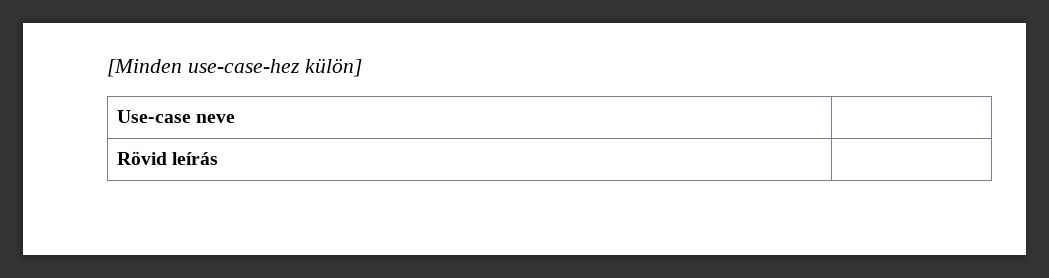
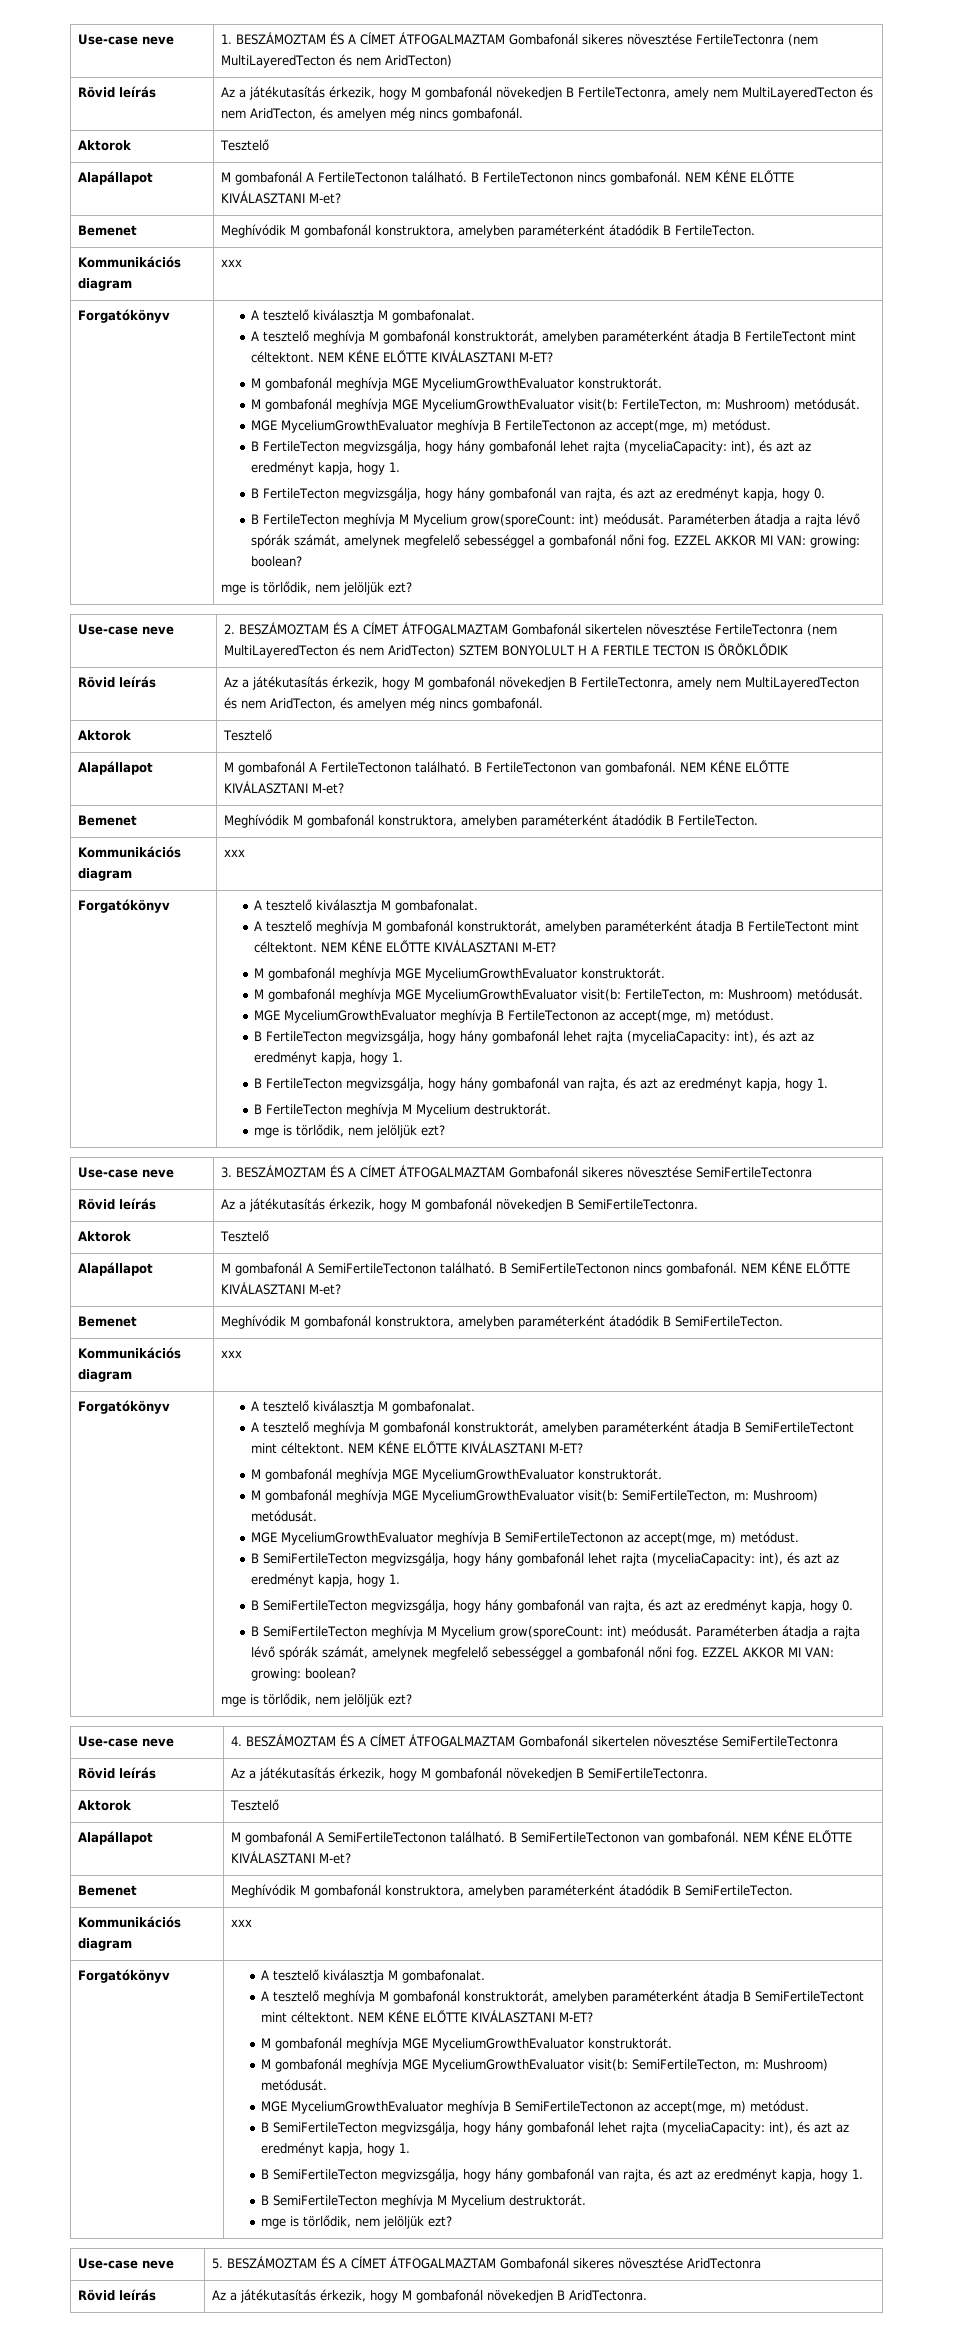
- [Minden use-case-hez külön]
- Use-case neve |
- Rövid leírás |
+ Use-case neve | 1. BESZÁMOZTAM ÉS A CÍMET ÁTFOGALMAZTAM Gombafonál sikeres növesztése FertileTectonra (nem MultiLayeredTecton és nem AridTecton)
+ Rövid leírás | Az a játékutasítás érkezik, hogy M gombafonál növekedjen B FertileTectonra, amely nem MultiLayeredTecton és nem AridTecton, és amelyen még nincs gombafonál.
+ Aktorok | Tesztelő
+ Alapállapot | M gombafonál A FertileTectonon található. B FertileTectonon nincs gombafonál. NEM KÉNE ELŐTTE KIVÁLASZTANI M-et?
+ Bemenet | Meghívódik M gombafonál konstruktora, amelyben paraméterként átadódik B FertileTecton.
+ Kommunikációs diagram | xxx
+ Forgatókönyv | A tesztelő kiválasztja M gombafonalat.
+ A tesztelő meghívja M gombafonál konstruktorát, amelyben paraméterként átadja B FertileTectont mint céltektont. NEM KÉNE ELŐTTE KIVÁLASZTANI M-ET?
+ M gombafonál meghívja MGE MyceliumGrowthEvaluator konstruktorát.
+ M gombafonál meghívja MGE MyceliumGrowthEvaluator visit(b: FertileTecton, m: Mushroom) metódusát.
+ MGE MyceliumGrowthEvaluator meghívja B FertileTectonon az accept(mge, m) metódust.
+ B FertileTecton megvizsgálja, hogy hány gombafonál lehet rajta (myceliaCapacity: int), és azt az eredményt kapja, hogy 1.
+ B FertileTecton megvizsgálja, hogy hány gombafonál van rajta, és azt az eredményt kapja, hogy 0.
+ B FertileTecton meghívja M Mycelium grow(sporeCount: int) meódusát. Paraméterben átadja a rajta lévő spórák számát, amelynek megfelelő sebességgel a gombafonál nőni fog. EZZEL AKKOR MI VAN: growing: boolean?
+ mge is törlődik, nem jelöljük ezt?
+ Use-case neve | 2. BESZÁMOZTAM ÉS A CÍMET ÁTFOGALMAZTAM Gombafonál sikertelen növesztése FertileTectonra (nem MultiLayeredTecton és nem AridTecton) SZTEM BONYOLULT H A FERTILE TECTON IS ÖRÖKLŐDIK
+ Rövid leírás | Az a játékutasítás érkezik, hogy M gombafonál növekedjen B FertileTectonra, amely nem MultiLayeredTecton és nem AridTecton, és amelyen még nincs gombafonál.
+ Aktorok | Tesztelő
+ Alapállapot | M gombafonál A FertileTectonon található. B FertileTectonon van gombafonál. NEM KÉNE ELŐTTE KIVÁLASZTANI M-et?
+ Bemenet | Meghívódik M gombafonál konstruktora, amelyben paraméterként átadódik B FertileTecton.
+ Kommunikációs diagram | xxx
+ Forgatókönyv | A tesztelő kiválasztja M gombafonalat.
+ A tesztelő meghívja M gombafonál konstruktorát, amelyben paraméterként átadja B FertileTectont mint céltektont. NEM KÉNE ELŐTTE KIVÁLASZTANI M-ET?
+ M gombafonál meghívja MGE MyceliumGrowthEvaluator konstruktorát.
+ M gombafonál meghívja MGE MyceliumGrowthEvaluator visit(b: FertileTecton, m: Mushroom) metódusát.
+ MGE MyceliumGrowthEvaluator meghívja B FertileTectonon az accept(mge, m) metódust.
+ B FertileTecton megvizsgálja, hogy hány gombafonál lehet rajta (myceliaCapacity: int), és azt az eredményt kapja, hogy 1.
+ B FertileTecton megvizsgálja, hogy hány gombafonál van rajta, és azt az eredményt kapja, hogy 1.
+ B FertileTecton meghívja M Mycelium destruktorát.
+ mge is törlődik, nem jelöljük ezt?
+ Use-case neve | 3. BESZÁMOZTAM ÉS A CÍMET ÁTFOGALMAZTAM Gombafonál sikeres növesztése SemiFertileTectonra
+ Rövid leírás | Az a játékutasítás érkezik, hogy M gombafonál növekedjen B SemiFertileTectonra.
+ Aktorok | Tesztelő
+ Alapállapot | M gombafonál A SemiFertileTectonon található. B SemiFertileTectonon nincs gombafonál. NEM KÉNE ELŐTTE KIVÁLASZTANI M-et?
+ Bemenet | Meghívódik M gombafonál konstruktora, amelyben paraméterként átadódik B SemiFertileTecton.
+ Kommunikációs diagram | xxx
+ Forgatókönyv | A tesztelő kiválasztja M gombafonalat.
+ A tesztelő meghívja M gombafonál konstruktorát, amelyben paraméterként átadja B SemiFertileTectont mint céltektont. NEM KÉNE ELŐTTE KIVÁLASZTANI M-ET?
+ M gombafonál meghívja MGE MyceliumGrowthEvaluator konstruktorát.
+ M gombafonál meghívja MGE MyceliumGrowthEvaluator visit(b: SemiFertileTecton, m: Mushroom) metódusát.
+ MGE MyceliumGrowthEvaluator meghívja B SemiFertileTectonon az accept(mge, m) metódust.
+ B SemiFertileTecton megvizsgálja, hogy hány gombafonál lehet rajta (myceliaCapacity: int), és azt az eredményt kapja, hogy 1.
+ B SemiFertileTecton megvizsgálja, hogy hány gombafonál van rajta, és azt az eredményt kapja, hogy 0.
+ B SemiFertileTecton meghívja M Mycelium grow(sporeCount: int) meódusát. Paraméterben átadja a rajta lévő spórák számát, amelynek megfelelő sebességgel a gombafonál nőni fog. EZZEL AKKOR MI VAN: growing: boolean?
+ mge is törlődik, nem jelöljük ezt?
+ Use-case neve | 4. BESZÁMOZTAM ÉS A CÍMET ÁTFOGALMAZTAM Gombafonál sikertelen növesztése SemiFertileTectonra
+ Rövid leírás | Az a játékutasítás érkezik, hogy M gombafonál növekedjen B SemiFertileTectonra.
+ Aktorok | Tesztelő
+ Alapállapot | M gombafonál A SemiFertileTectonon található. B SemiFertileTectonon van gombafonál. NEM KÉNE ELŐTTE KIVÁLASZTANI M-et?
+ Bemenet | Meghívódik M gombafonál konstruktora, amelyben paraméterként átadódik B SemiFertileTecton.
+ Kommunikációs diagram | xxx
+ Forgatókönyv | A tesztelő kiválasztja M gombafonalat.
+ A tesztelő meghívja M gombafonál konstruktorát, amelyben paraméterként átadja B SemiFertileTectont mint céltektont. NEM KÉNE ELŐTTE KIVÁLASZTANI M-ET?
+ M gombafonál meghívja MGE MyceliumGrowthEvaluator konstruktorát.
+ M gombafonál meghívja MGE MyceliumGrowthEvaluator visit(b: SemiFertileTecton, m: Mushroom) metódusát.
+ MGE MyceliumGrowthEvaluator meghívja B SemiFertileTectonon az accept(mge, m) metódust.
+ B SemiFertileTecton megvizsgálja, hogy hány gombafonál lehet rajta (myceliaCapacity: int), és azt az eredményt kapja, hogy 1.
+ B SemiFertileTecton megvizsgálja, hogy hány gombafonál van rajta, és azt az eredményt kapja, hogy 1.
+ B SemiFertileTecton meghívja M Mycelium destruktorát.
+ mge is törlődik, nem jelöljük ezt?
+ Use-case neve | 5. BESZÁMOZTAM ÉS A CÍMET ÁTFOGALMAZTAM Gombafonál sikeres növesztése AridTectonra
+ Rövid leírás | Az a játékutasítás érkezik, hogy M gombafonál növekedjen B AridTectonra.

